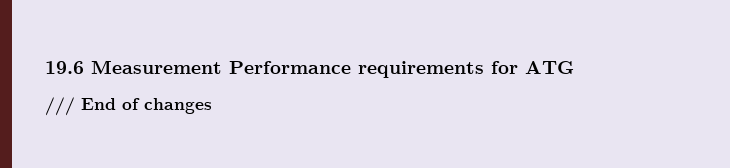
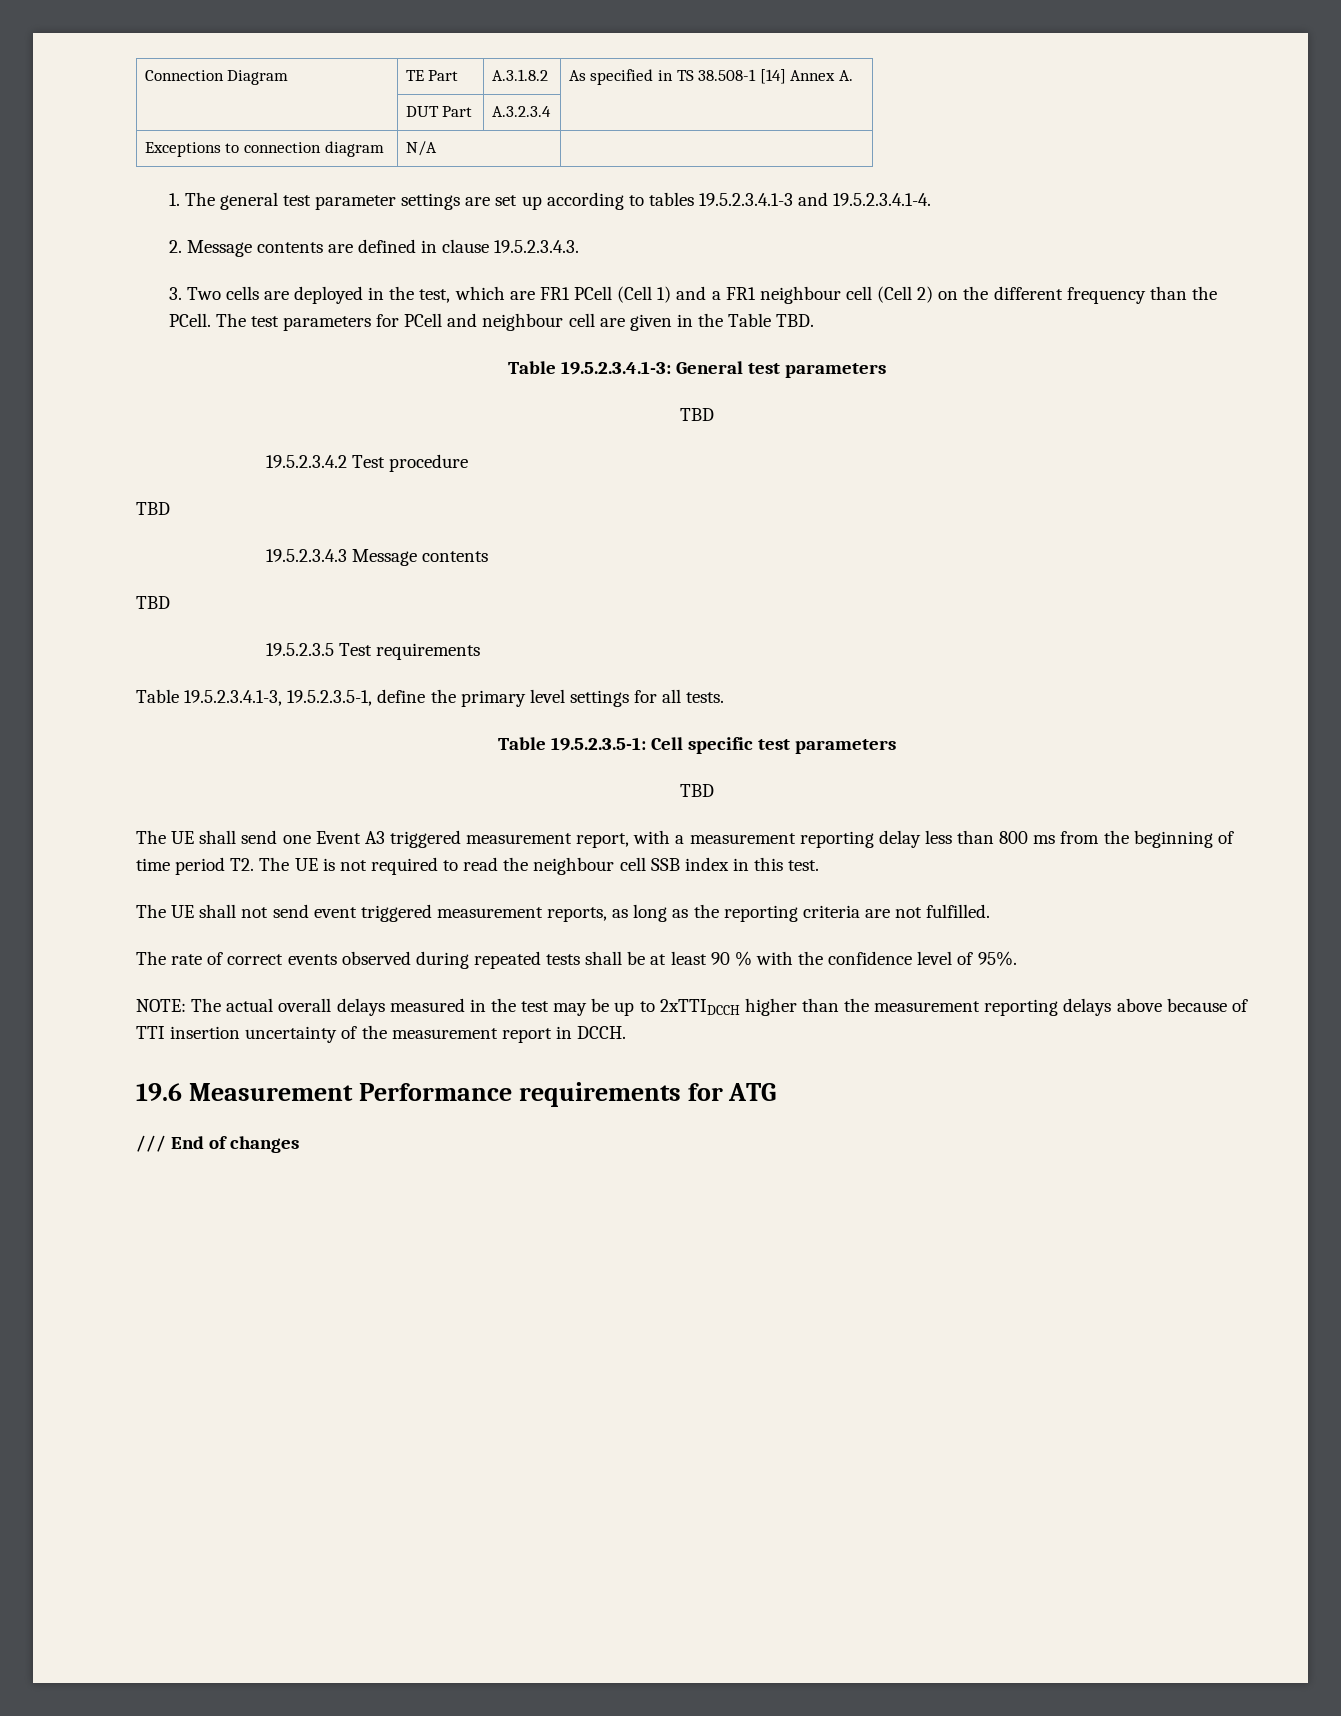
+ Connection Diagram | TE Part | A.3.1.8.2 | As specified in TS 38.508-1 [14] Annex A.
+ | DUT Part | A.3.2.3.4 |
+ Exceptions to connection diagram | N/A |
+ 1. The general test parameter settings are set up according to tables 19.5.2.3.4.1-3 and 19.5.2.3.4.1-4.
+ 2. Message contents are defined in clause 19.5.2.3.4.3.
+ 3. Two cells are deployed in the test, which are FR1 PCell (Cell 1) and a FR1 neighbour cell (Cell 2) on the different frequency than the PCell. The test parameters for PCell and neighbour cell are given in the Table TBD.
+ Table 19.5.2.3.4.1-3: General test parameters
+ TBD
+ 19.5.2.3.4.2 Test procedure
+ TBD
+ 19.5.2.3.4.3 Message contents
+ TBD
+ 19.5.2.3.5 Test requirements
+ Table 19.5.2.3.4.1-3, 19.5.2.3.5-1, define the primary level settings for all tests.
+ Table 19.5.2.3.5-1: Cell specific test parameters
+ TBD
+ The UE shall send one Event A3 triggered measurement report, with a measurement reporting delay less than 800 ms from the beginning of time period T2. The UE is not required to read the neighbour cell SSB index in this test.
+ The UE shall not send event triggered measurement reports, as long as the reporting criteria are not fulfilled.
+ The rate of correct events observed during repeated tests shall be at least 90 % with the confidence level of 95%.
+ NOTE: The actual overall delays measured in the test may be up to 2xTTIDCCH higher than the measurement reporting delays above because of TTI insertion uncertainty of the measurement report in DCCH.

